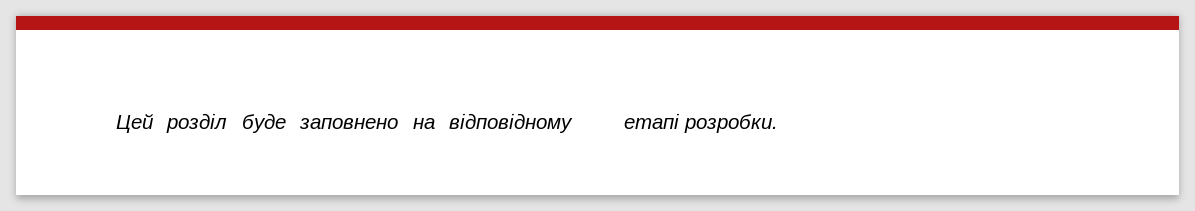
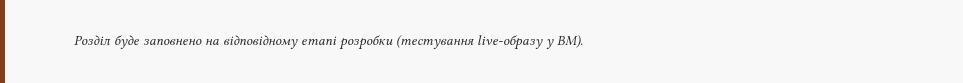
- Цей розділ буде заповнено на відповідному етапі розробки.
+ Розділ буде заповнено на відповідному етапі розробки (тестування live-образу у ВМ).

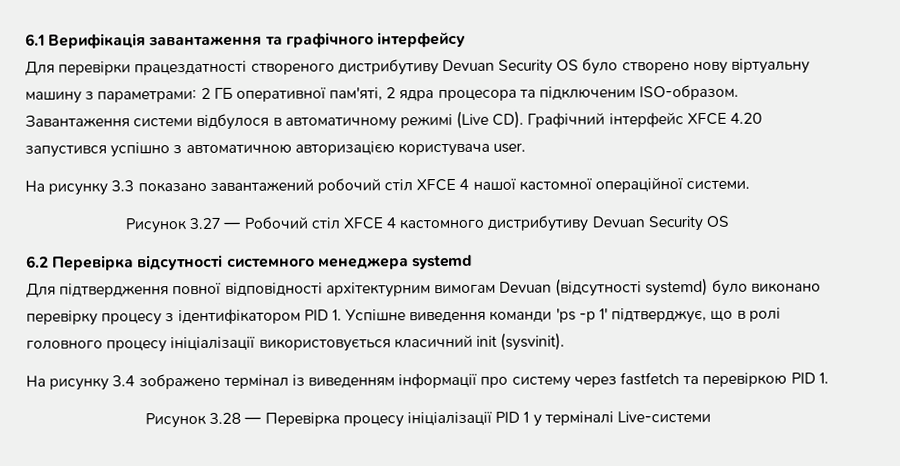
- Розділ буде заповнено на відповідному етапі розробки (тестування live-образу у ВМ).
+ 6.1 Верифікація завантаження та графічного інтерфейсу
+ Для перевірки працездатності створеного дистрибутиву Devuan Security OS було створено нову віртуальну машину з параметрами: 2 ГБ оперативної пам'яті, 2 ядра процесора та підключеним ISO-образом. Завантаження системи відбулося в автоматичному режимі (Live CD). Графічний інтерфейс XFCE 4.20 запустився успішно з автоматичною авторизацією користувача user.
+ На рисунку 3.3 показано завантажений робочий стіл XFCE 4 нашої кастомної операційної системи.
+ Рисунок 3.27 — Робочий стіл XFCE 4 кастомного дистрибутиву Devuan Security OS
+ 6.2 Перевірка відсутності системного менеджера systemd
+ Для підтвердження повної відповідності архітектурним вимогам Devuan (відсутності systemd) було виконано перевірку процесу з ідентифікатором PID 1. Успішне виведення команди 'ps -p 1' підтверджує, що в ролі головного процесу ініціалізації використовується класичний init (sysvinit).
+ На рисунку 3.4 зображено термінал із виведенням інформації про систему через fastfetch та перевіркою PID 1.
+ Рисунок 3.28 — Перевірка процесу ініціалізації PID 1 у терміналі Live-системи

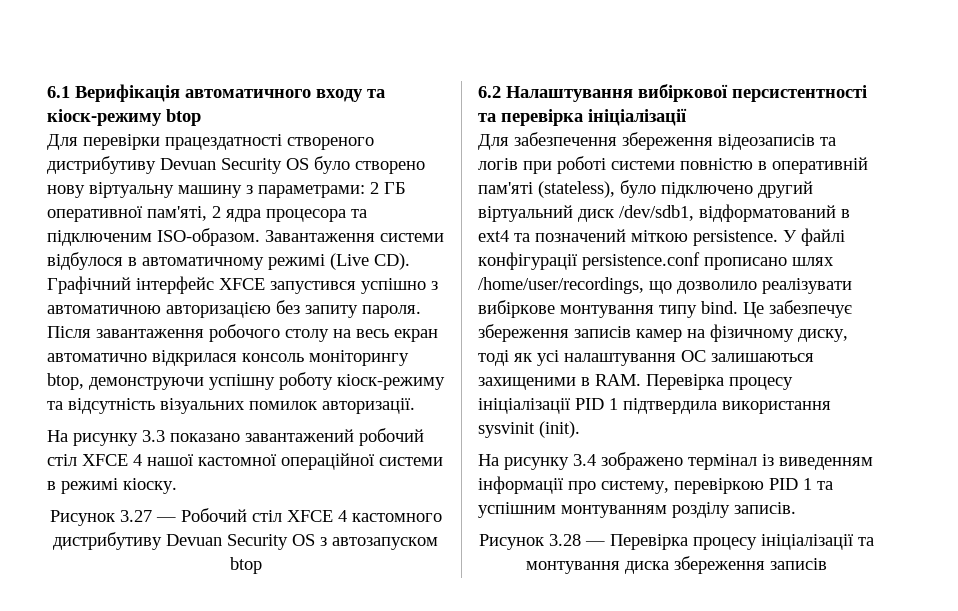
- 6.1 Верифікація завантаження та графічного інтерфейсу
+ 6.1 Верифікація автоматичного входу та кіоск-режиму btop
- Завантаження системи відбулося в автоматичному режимі (Live CD). Графічний інтерфейс XFCE 4.20 запустився успішно з автоматичною авторизацією користувача user.
+ Завантаження системи відбулося в автоматичному режимі (Live CD). Графічний інтерфейс XFCE запустився успішно з автоматичною авторизацією без запиту пароля. Після завантаження робочого столу на весь екран автоматично відкрилася консоль моніторингу btop, демонструючи успішну роботу кіоск-режиму та відсутність візуальних помилок авторизації.
- На рисунку 3.3 показано завантажений робочий стіл XFCE 4 нашої кастомної операційної системи.
+ На рисунку 3.3 показано завантажений робочий стіл XFCE 4 нашої кастомної операційної системи в режимі кіоску.
- Рисунок 3.27 — Робочий стіл XFCE 4 кастомного дистрибутиву Devuan Security OS
- 6.2 Перевірка відсутності системного менеджера systemd
- Для підтвердження повної відповідності архітектурним вимогам Devuan (відсутності systemd) було виконано перевірку процесу з ідентифікатором PID 1. Успішне виведення команди 'ps -p 1' підтверджує, що в ролі головного процесу ініціалізації використовується класичний init (sysvinit).
+ Рисунок 3.27 — Робочий стіл XFCE 4 кастомного дистрибутиву Devuan Security OS з автозапуском btop
+ 6.2 Налаштування вибіркової персистентності та перевірка ініціалізації
+ Для забезпечення збереження відеозаписів та логів при роботі системи повністю в оперативній пам'яті (stateless), було підключено другий віртуальний диск /dev/sdb1, відформатований в ext4 та позначений міткою persistence. У файлі конфігурації persistence.conf прописано шлях /home/user/recordings, що дозволило реалізувати вибіркове монтування типу bind. Це забезпечує збереження записів камер на фізичному диску, тоді як усі налаштування ОС залишаються захищеними в RAM. Перевірка процесу ініціалізації PID 1 підтвердила використання sysvinit (init).
- На рисунку 3.4 зображено термінал із виведенням інформації про систему через fastfetch та перевіркою PID 1.
+ На рисунку 3.4 зображено термінал із виведенням інформації про систему, перевіркою PID 1 та успішним монтуванням розділу записів.
- Рисунок 3.28 — Перевірка процесу ініціалізації PID 1 у терміналі Live-системи
+ Рисунок 3.28 — Перевірка процесу ініціалізації та монтування диска збереження записів

